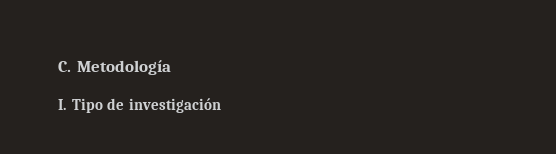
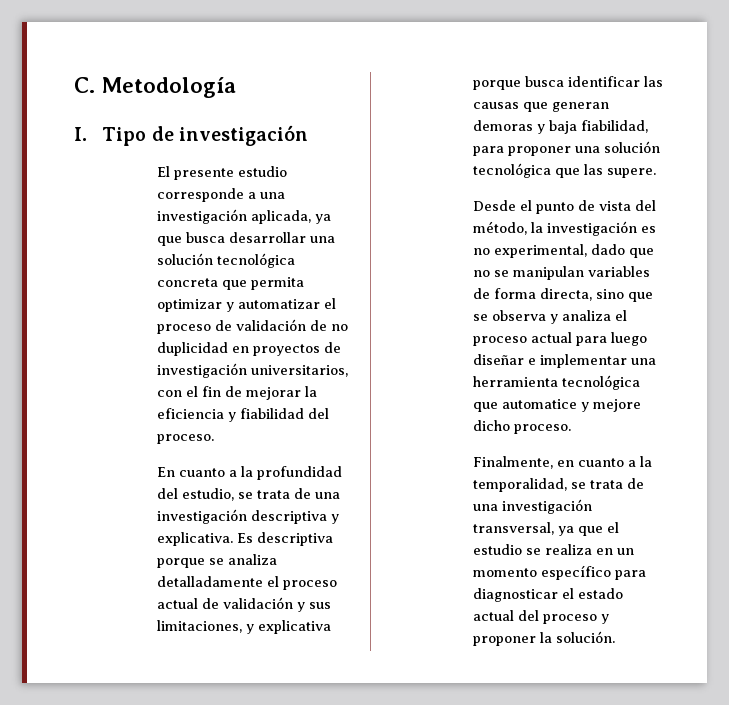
+ El presente estudio corresponde a una investigación aplicada, ya que busca desarrollar una solución tecnológica concreta que permita optimizar y automatizar el proceso de validación de no duplicidad en proyectos de investigación universitarios, con el fin de mejorar la eficiencia y fiabilidad del proceso.
+ En cuanto a la profundidad del estudio, se trata de una investigación descriptiva y explicativa. Es descriptiva porque se analiza detalladamente el proceso actual de validación y sus limitaciones, y explicativa porque busca identificar las causas que generan demoras y baja fiabilidad, para proponer una solución tecnológica que las supere.
+ Desde el punto de vista del método, la investigación es no experimental, dado que no se manipulan variables de forma directa, sino que se observa y analiza el proceso actual para luego diseñar e implementar una herramienta tecnológica que automatice y mejore dicho proceso.
+ Finalmente, en cuanto a la temporalidad, se trata de una investigación transversal, ya que el estudio se realiza en un momento específico para diagnosticar el estado actual del proceso y proponer la solución.

